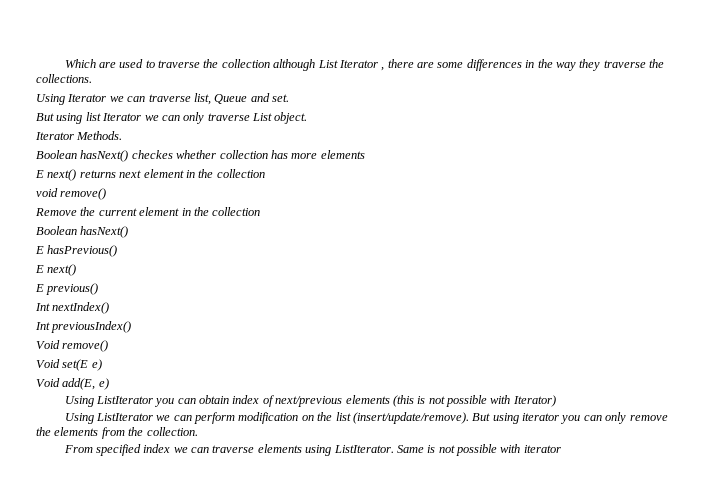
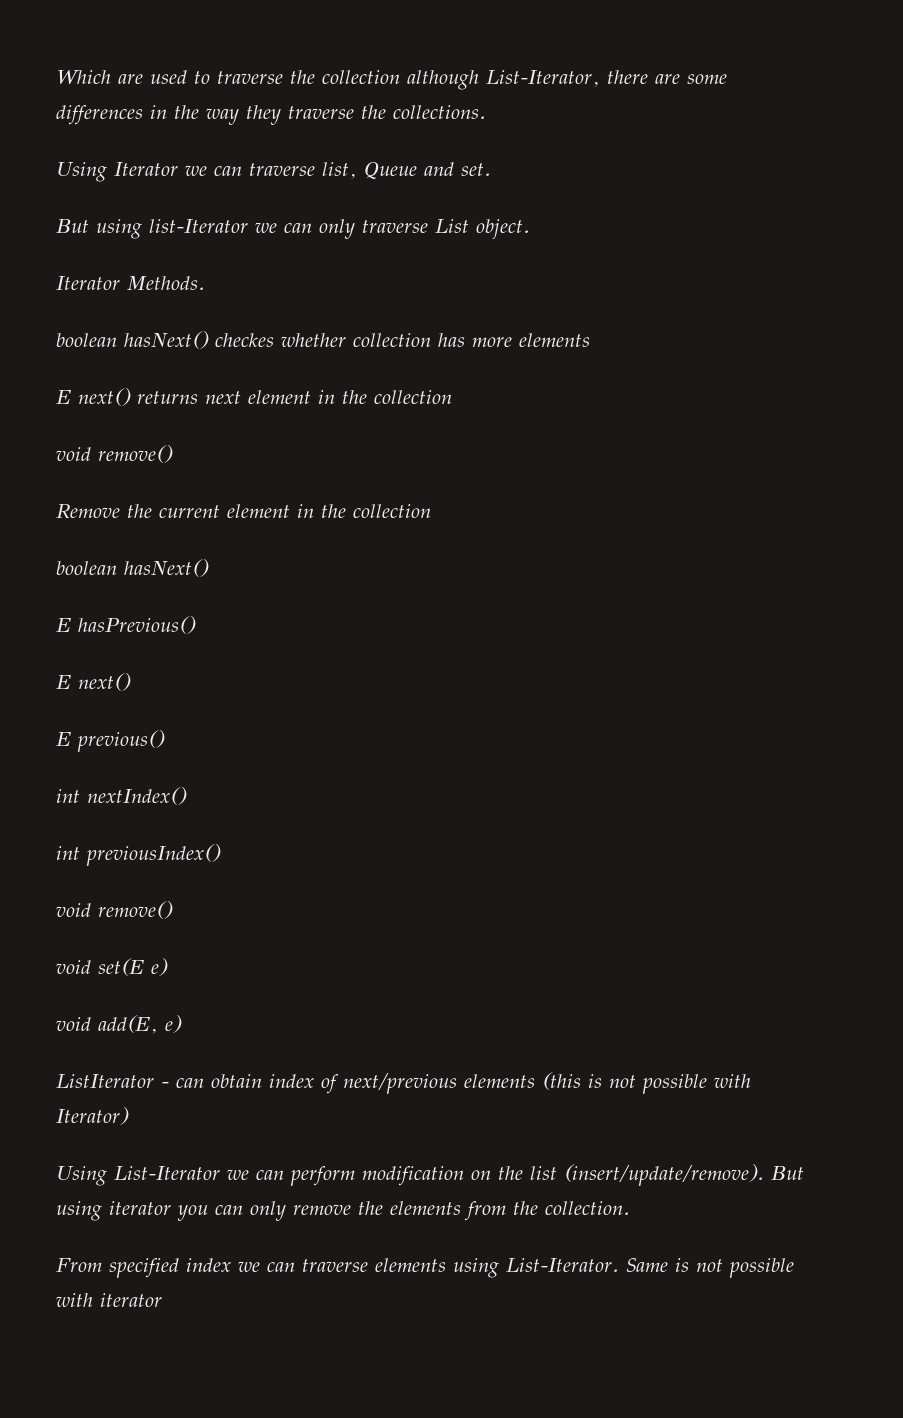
- Which are used to traverse the collection although List Iterator , there are some differences in the way they traverse the collections.
+ Which are used to traverse the collection although List-Iterator, there are some differences in the way they traverse the collections.
- But using list Iterator we can only traverse List object.
+ But using list-Iterator we can only traverse List object.
- Boolean hasNext() checkes whether collection has more elements
+ boolean hasNext() checkes whether collection has more elements
  Remove the current element in the collection
- Boolean hasNext()
+ boolean hasNext()
- Int nextIndex()
+ int nextIndex()
- Int previousIndex()
- Void remove()
- Void set(E e)
+ int previousIndex()
+ void remove()
+ void set(E e)
- Void add(E, e)
+ void add(E, e)
- Using ListIterator you can obtain index of next/previous elements (this is not possible with Iterator)
+ ListIterator - can obtain index of next/previous elements (this is not possible with Iterator)
- Using ListIterator we can perform modification on the list (insert/update/remove).
+ Using List-Iterator we can perform modification on the list (insert/update/remove).
- From specified index we can traverse elements using ListIterator.
+ From specified index we can traverse elements using List-Iterator.

